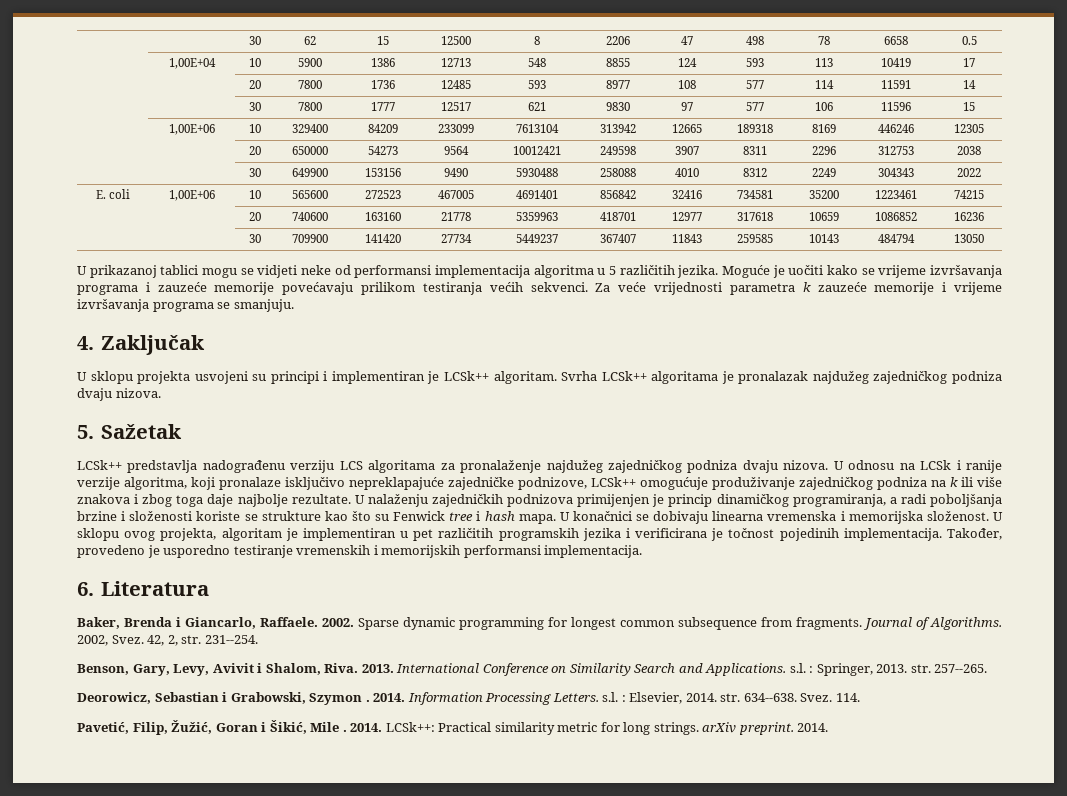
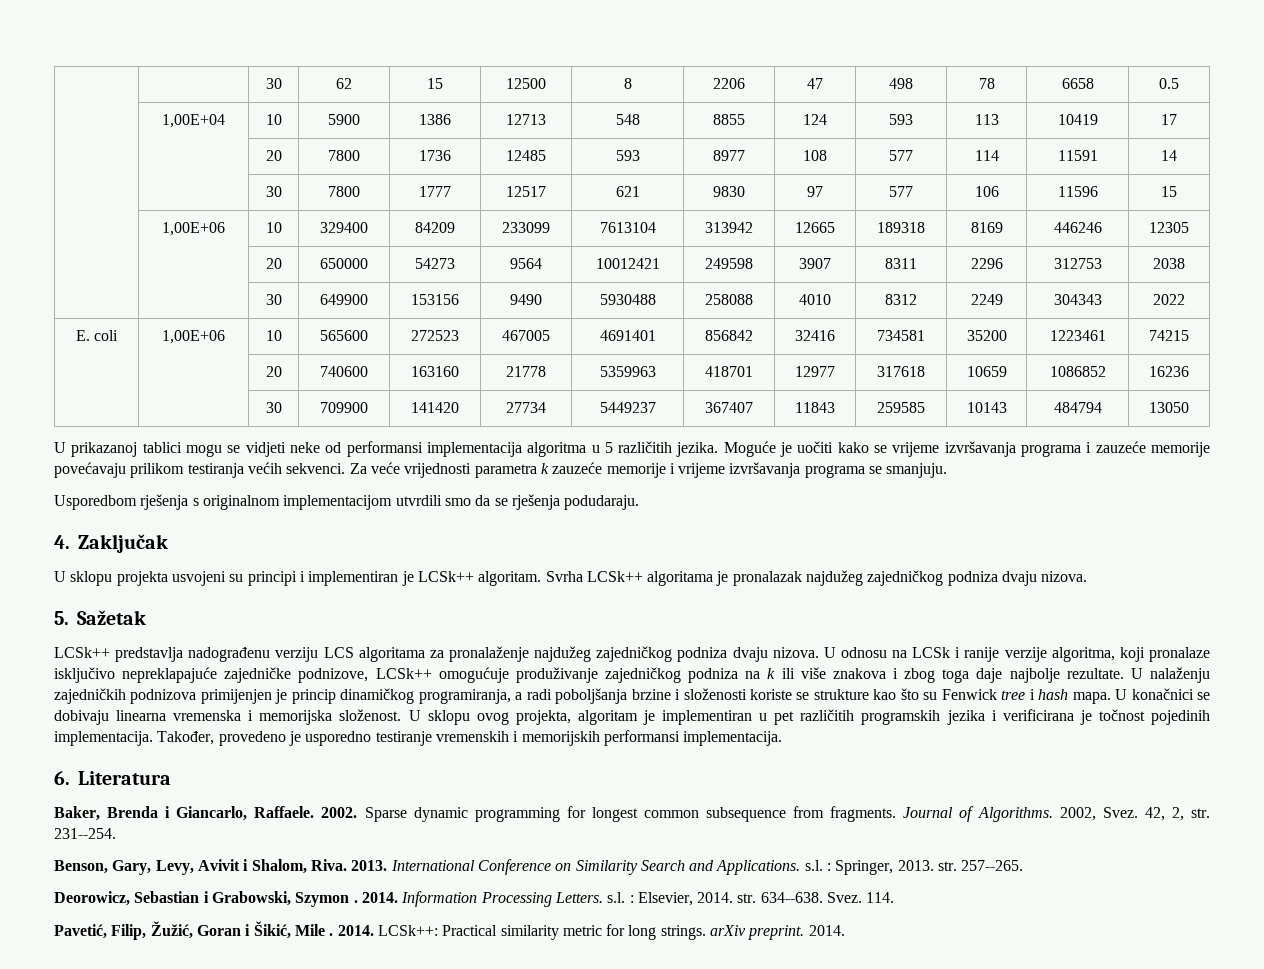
+ Usporedbom rješenja s originalnom implementacijom utvrdili smo da se rješenja podudaraju.

